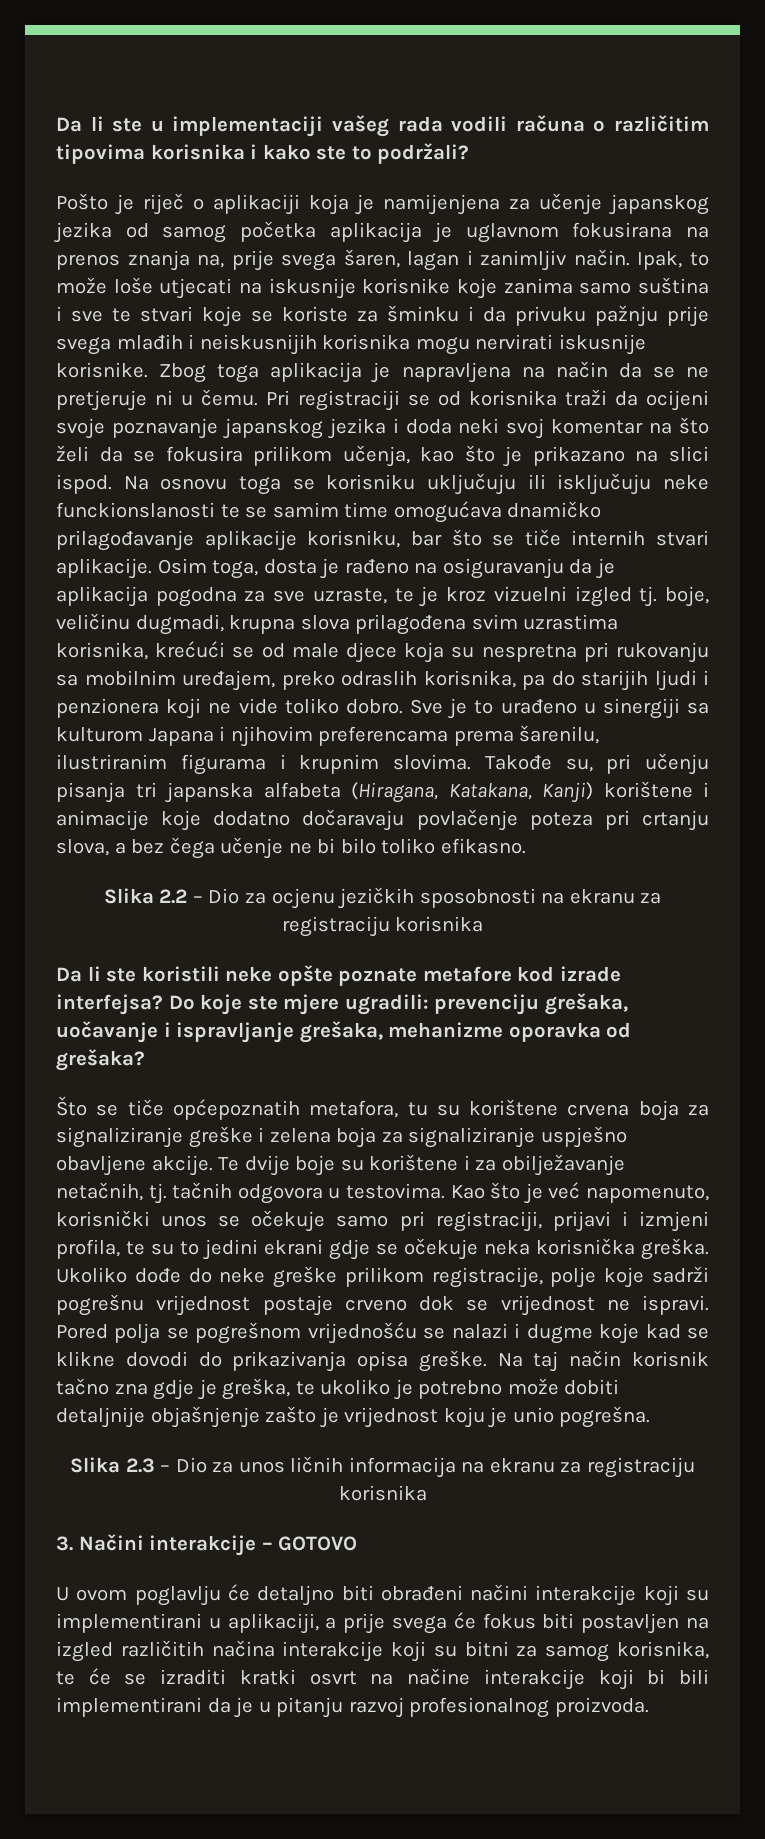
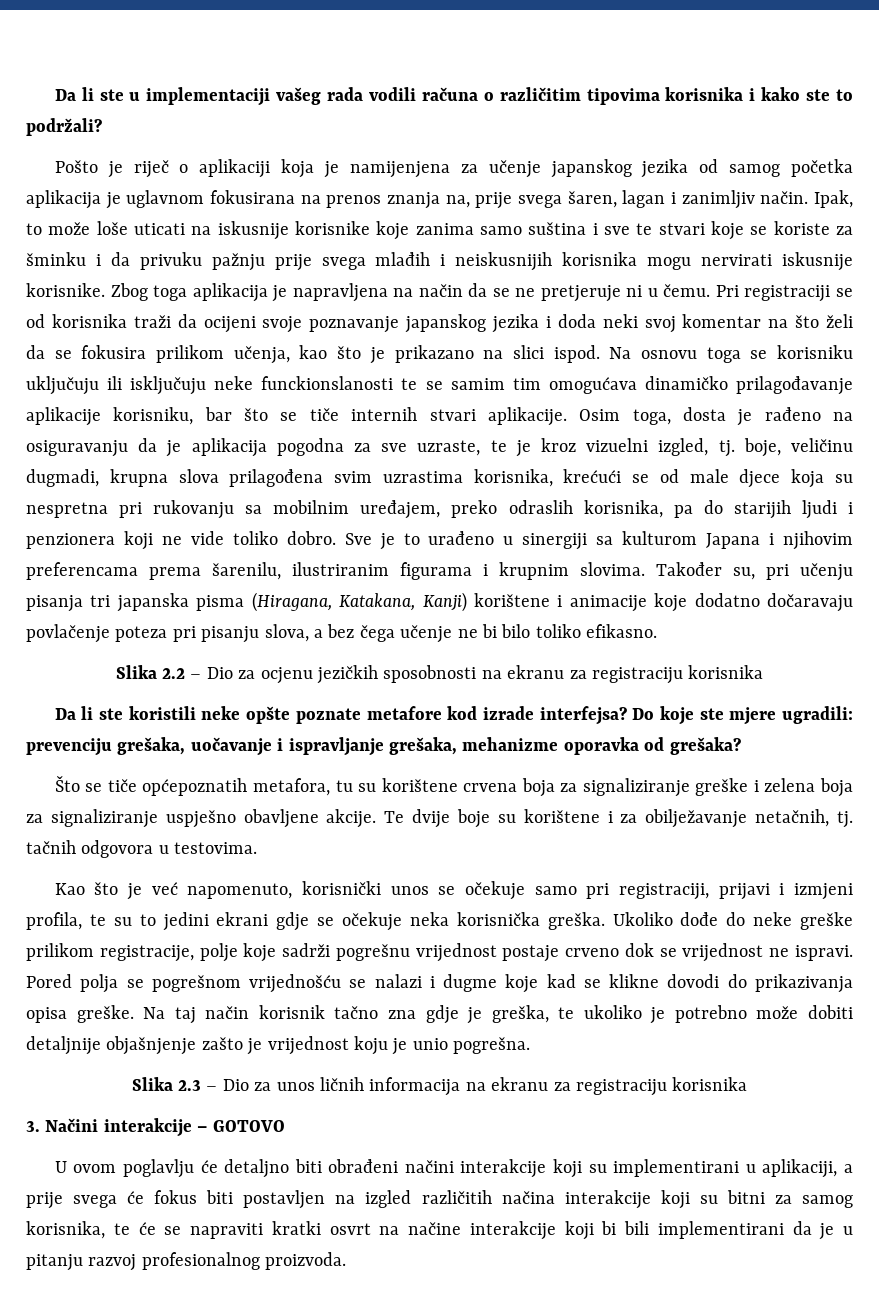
- Ipak, to može loše utjecati na iskusnije korisnike koje zanima samo suština i sve te stvari koje se koriste za šminku i da privuku pažnju prije svega mlađih i neiskusnijih korisnika mogu nervirati iskusnije korisnike.
+ Ipak, to može loše uticati na iskusnije korisnike koje zanima samo suština i sve te stvari koje se koriste za šminku i da privuku pažnju prije svega mlađih i neiskusnijih korisnika mogu nervirati iskusnije korisnike.
- Na osnovu toga se korisniku uključuju ili isključuju neke funckionslanosti te se samim time omogućava dnamičko prilagođavanje aplikacije korisniku, bar što se tiče internih stvari aplikacije.
+ Na osnovu toga se korisniku uključuju ili isključuju neke funckionslanosti te se samim tim omogućava dinamičko prilagođavanje aplikacije korisniku, bar što se tiče internih stvari aplikacije.
- Osim toga, dosta je rađeno na osiguravanju da je aplikacija pogodna za sve uzraste, te je kroz vizuelni izgled tj. boje, veličinu dugmadi, krupna slova prilagođena svim uzrastima korisnika, krećući se od male djece koja su nespretna pri rukovanju sa mobilnim uređajem, preko odraslih korisnika, pa do starijih ljudi i penzionera koji ne vide toliko dobro.
+ Osim toga, dosta je rađeno na osiguravanju da je aplikacija pogodna za sve uzraste, te je kroz vizuelni izgled, tj. boje, veličinu dugmadi, krupna slova prilagođena svim uzrastima korisnika, krećući se od male djece koja su nespretna pri rukovanju sa mobilnim uređajem, preko odraslih korisnika, pa do starijih ljudi i penzionera koji ne vide toliko dobro.
- Takođe su, pri učenju pisanja tri japanska alfabeta (Hiragana, Katakana, Kanji) korištene i animacije koje dodatno dočaravaju povlačenje poteza pri crtanju slova, a bez čega učenje ne bi bilo toliko efikasno.
+ Također su, pri učenju pisanja tri japanska pisma (Hiragana, Katakana, Kanji) korištene i animacije koje dodatno dočaravaju povlačenje poteza pri pisanju slova, a bez čega učenje ne bi bilo toliko efikasno.
- Te dvije boje su korištene i za obilježavanje netačnih, tj. tačnih odgovora u testovima. Kao što je već napomenuto, korisnički unos se očekuje samo pri registraciji, prijavi i izmjeni profila, te su to jedini ekrani gdje se očekuje neka korisnička greška.
+ Te dvije boje su korištene i za obilježavanje netačnih, tj. tačnih odgovora u testovima.
+ Kao što je već napomenuto, korisnički unos se očekuje samo pri registraciji, prijavi i izmjeni profila, te su to jedini ekrani gdje se očekuje neka korisnička greška.
- U ovom poglavlju će detaljno biti obrađeni načini interakcije koji su implementirani u aplikaciji, a prije svega će fokus biti postavljen na izgled različitih načina interakcije koji su bitni za samog korisnika, te će se izraditi kratki osvrt na načine interakcije koji bi bili implementirani da je u pitanju razvoj profesionalnog proizvoda.
+ U ovom poglavlju će detaljno biti obrađeni načini interakcije koji su implementirani u aplikaciji, a prije svega će fokus biti postavljen na izgled različitih načina interakcije koji su bitni za samog korisnika, te će se napraviti kratki osvrt na načine interakcije koji bi bili implementirani da je u pitanju razvoj profesionalnog proizvoda.

